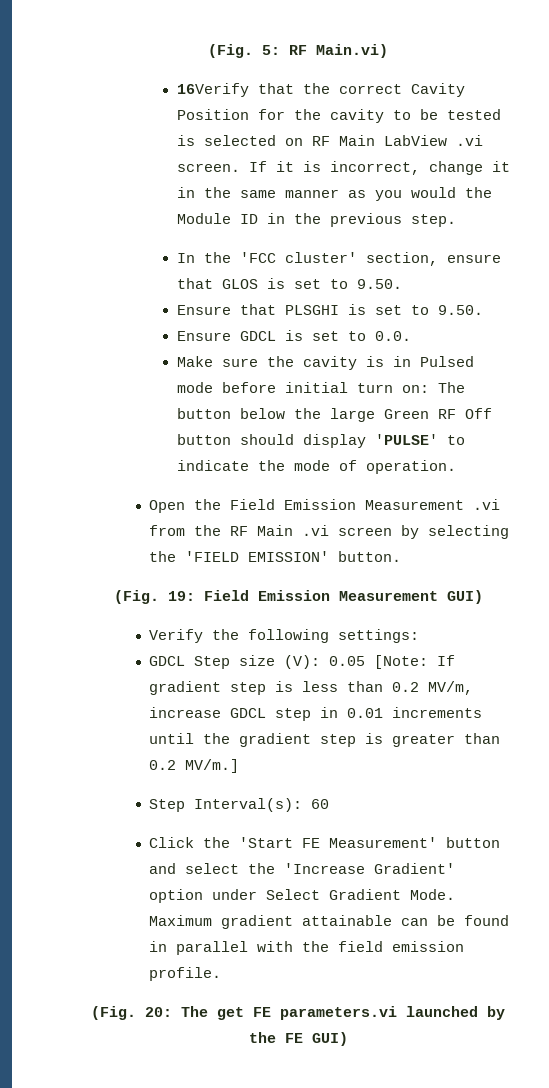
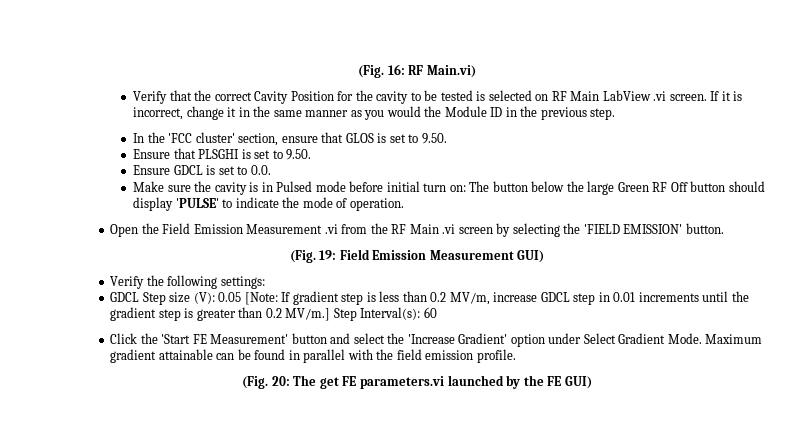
- (Fig. 5: RF Main.vi)
+ (Fig. 16: RF Main.vi)
- 16Verify that the correct Cavity Position for the cavity to be tested is selected on RF Main LabView .vi screen.
+ Verify that the correct Cavity Position for the cavity to be tested is selected on RF Main LabView .vi screen.
- GDCL Step size (V): 0.05 [Note: If gradient step is less than 0.2 MV/m, increase GDCL step in 0.01 increments until the gradient step is greater than 0.2 MV/m.]
- Step Interval(s): 60
+ GDCL Step size (V): 0.05 [Note: If gradient step is less than 0.2 MV/m, increase GDCL step in 0.01 increments until the gradient step is greater than 0.2 MV/m.] Step Interval(s): 60

